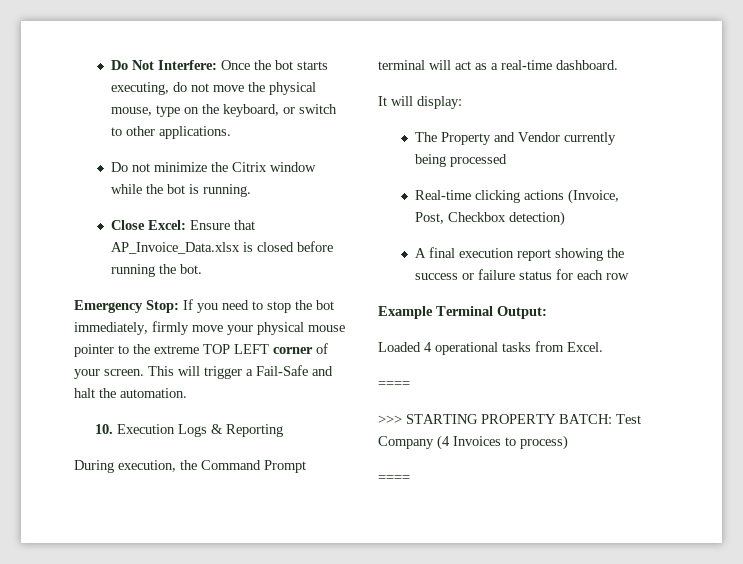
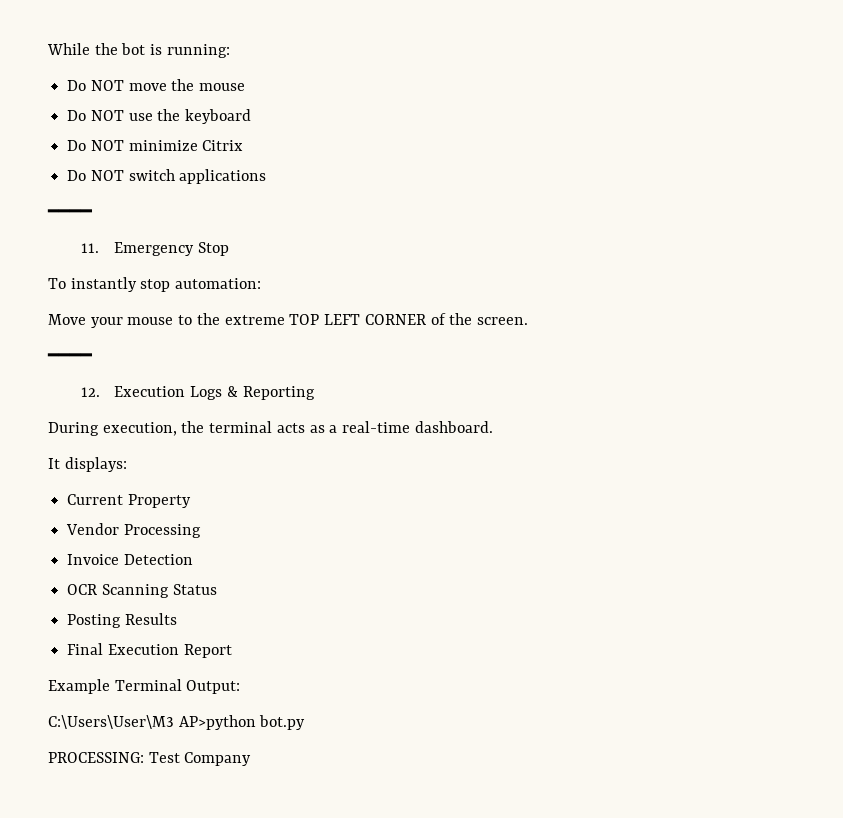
- Do Not Interfere: Once the bot starts executing, do not move the physical mouse, type on the keyboard, or switch to other applications.
- Do not minimize the Citrix window while the bot is running.
- Close Excel: Ensure that AP_Invoice_Data.xlsx is closed before running the bot.
- Emergency Stop: If you need to stop the bot immediately, firmly move your physical mouse pointer to the extreme TOP LEFT corner of your screen. This will trigger a Fail-Safe and halt the automation.
- 10. Execution Logs & Reporting
+ While the bot is running:
+ Do NOT move the mouse
+ Do NOT use the keyboard
+ Do NOT minimize Citrix
+ Do NOT switch applications
+ ━━━━
+ 11. Emergency Stop
+ To instantly stop automation:
+ Move your mouse to the extreme TOP LEFT CORNER of the screen.
+ ━━━━
+ 12. Execution Logs & Reporting
- During execution, the Command Prompt terminal will act as a real-time dashboard.
+ During execution, the terminal acts as a real-time dashboard.
- It will display:
- The Property and Vendor currently being processed
- Real-time clicking actions (Invoice, Post, Checkbox detection)
- A final execution report showing the success or failure status for each row
+ It displays:
+ Current Property
+ Vendor Processing
+ Invoice Detection
+ OCR Scanning Status
+ Posting Results
+ Final Execution Report
  Example Terminal Output:
- Loaded 4 operational tasks from Excel.
- ====
- >>> STARTING PROPERTY BATCH: Test Company (4 Invoices to process)
- ====
+ C:\Users\User\M3 AP>python bot.py
+ PROCESSING: Test Company

